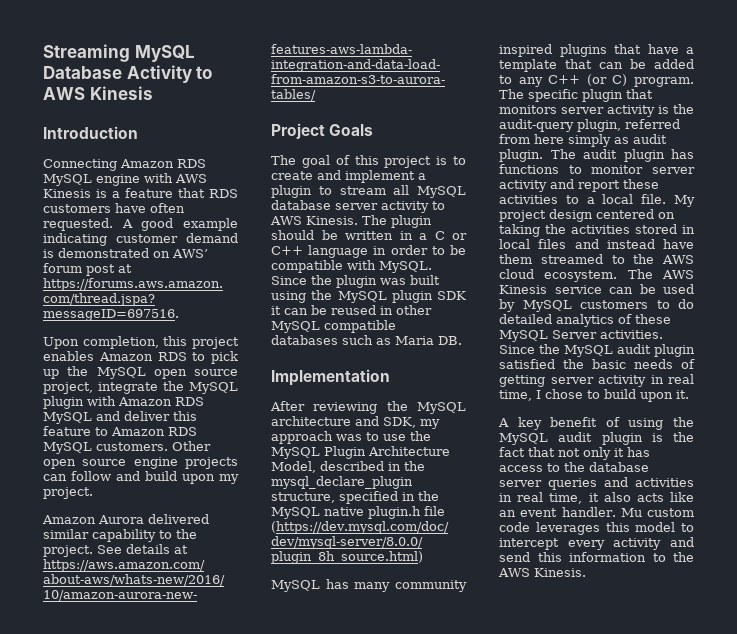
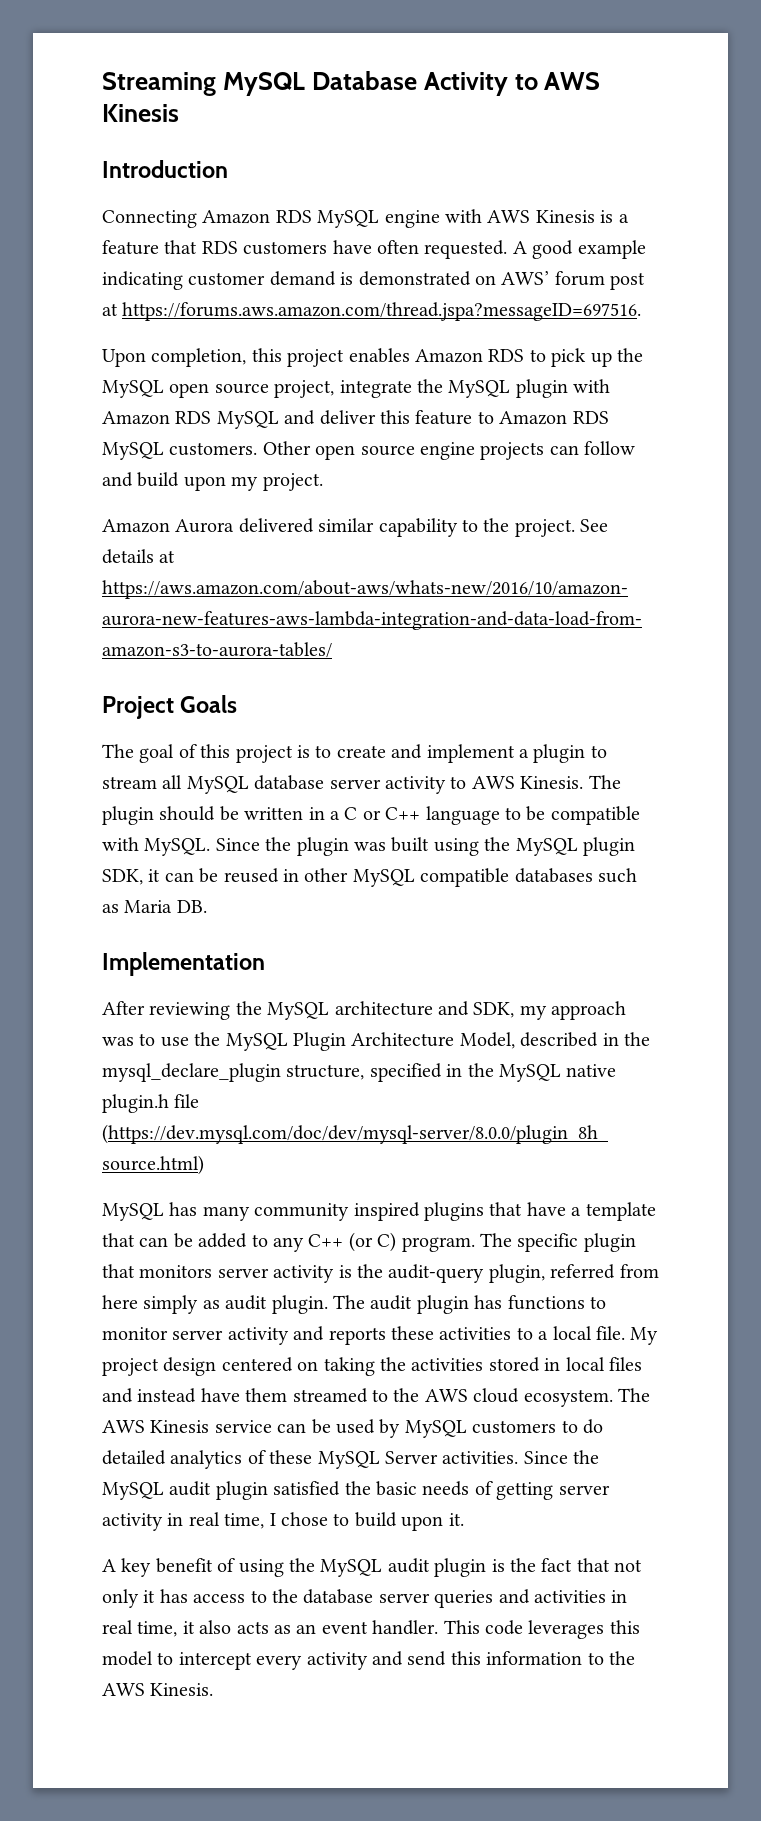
- The plugin should be written in a C or C++ language in order to be compatible with MySQL.
+ The plugin should be written in a C or C++ language to be compatible with MySQL.
- Since the plugin was built using the MySQL plugin SDK it can be reused in other MySQL compatible databases such as Maria DB.
+ Since the plugin was built using the MySQL plugin SDK, it can be reused in other MySQL compatible databases such as Maria DB.
- The audit plugin has functions to monitor server activity and report these activities to a local file.
+ The audit plugin has functions to monitor server activity and reports these activities to a local file.
- A key benefit of using the MySQL audit plugin is the fact that not only it has access to the database server queries and activities in real time, it also acts like an event handler.
+ A key benefit of using the MySQL audit plugin is the fact that not only it has access to the database server queries and activities in real time, it also acts as an event handler.
- Mu custom code leverages this model to intercept every activity and send this information to the AWS Kinesis.
+ This code leverages this model to intercept every activity and send this information to the AWS Kinesis.

